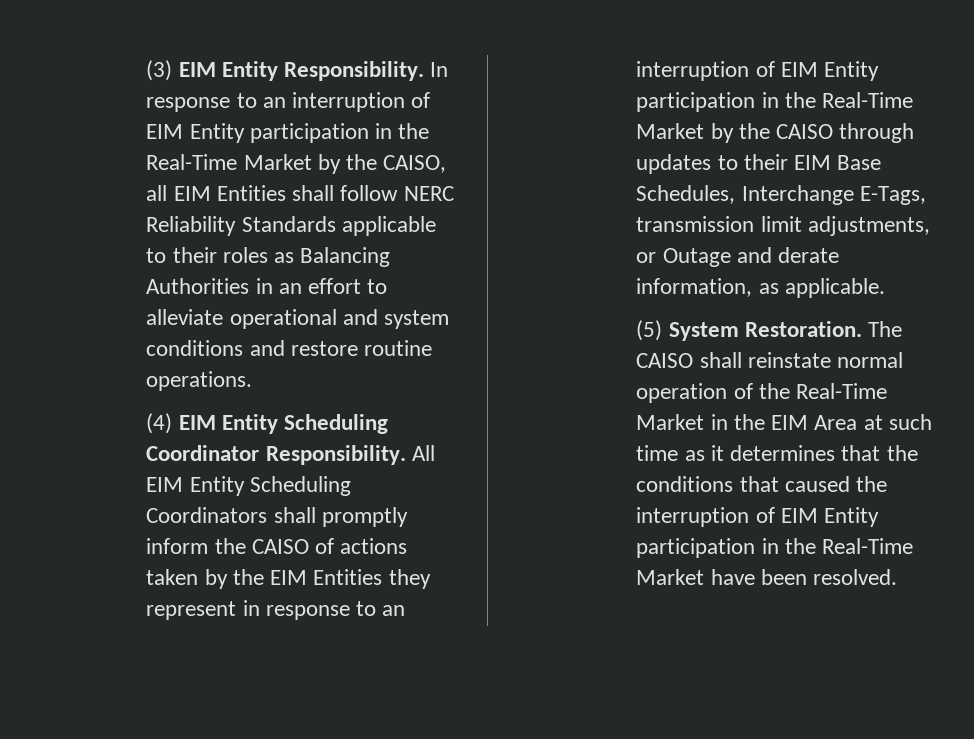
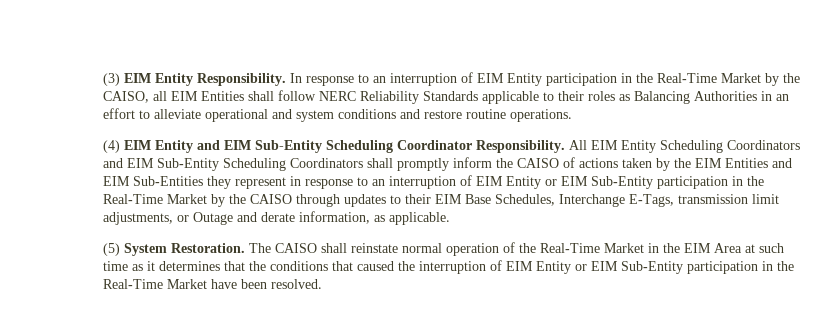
- (4) EIM Entity Scheduling Coordinator Responsibility.
+ (4) EIM Entity and EIM Sub-Entity Scheduling Coordinator Responsibility.
- All EIM Entity Scheduling Coordinators shall promptly inform the CAISO of actions taken by the EIM Entities they represent in response to an interruption of EIM Entity participation in the Real-Time Market by the CAISO through updates to their EIM Base Schedules, Interchange E-Tags, transmission limit adjustments, or Outage and derate information, as applicable.
+ All EIM Entity Scheduling Coordinators and EIM Sub-Entity Scheduling Coordinators shall promptly inform the CAISO of actions taken by the EIM Entities and EIM Sub-Entities they represent in response to an interruption of EIM Entity or EIM Sub-Entity participation in the Real-Time Market by the CAISO through updates to their EIM Base Schedules, Interchange E-Tags, transmission limit adjustments, or Outage and derate information, as applicable.
- The CAISO shall reinstate normal operation of the Real-Time Market in the EIM Area at such time as it determines that the conditions that caused the interruption of EIM Entity participation in the Real-Time Market have been resolved.
+ The CAISO shall reinstate normal operation of the Real-Time Market in the EIM Area at such time as it determines that the conditions that caused the interruption of EIM Entity or EIM Sub-Entity participation in the Real-Time Market have been resolved.

